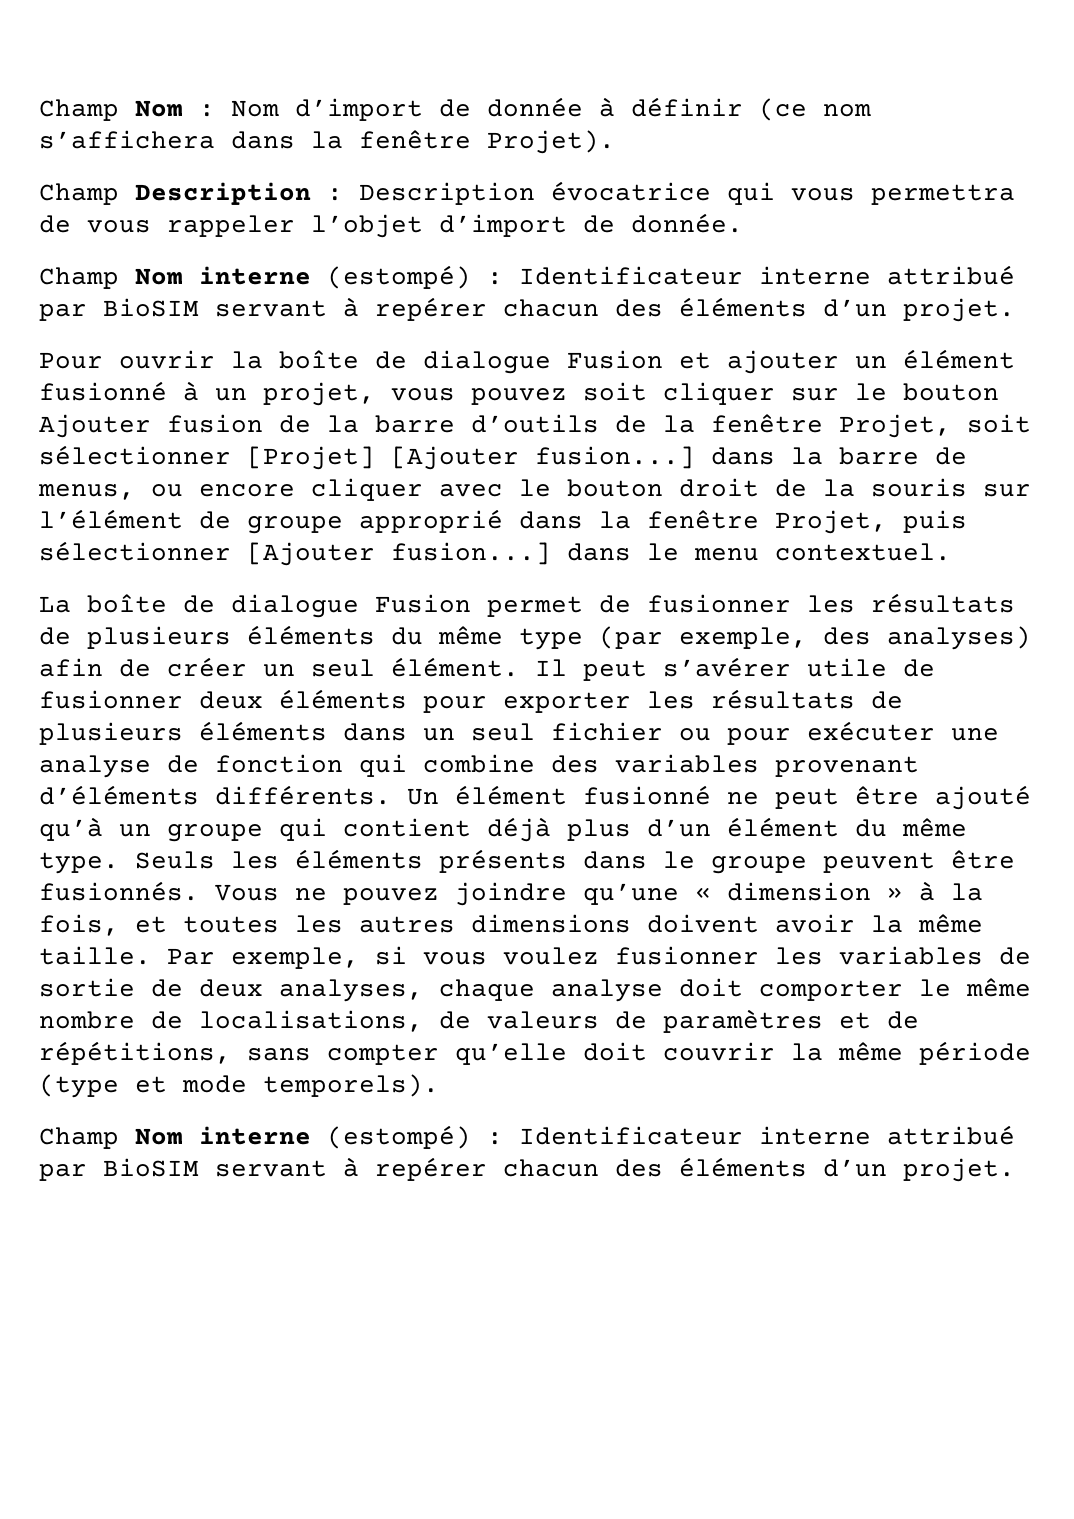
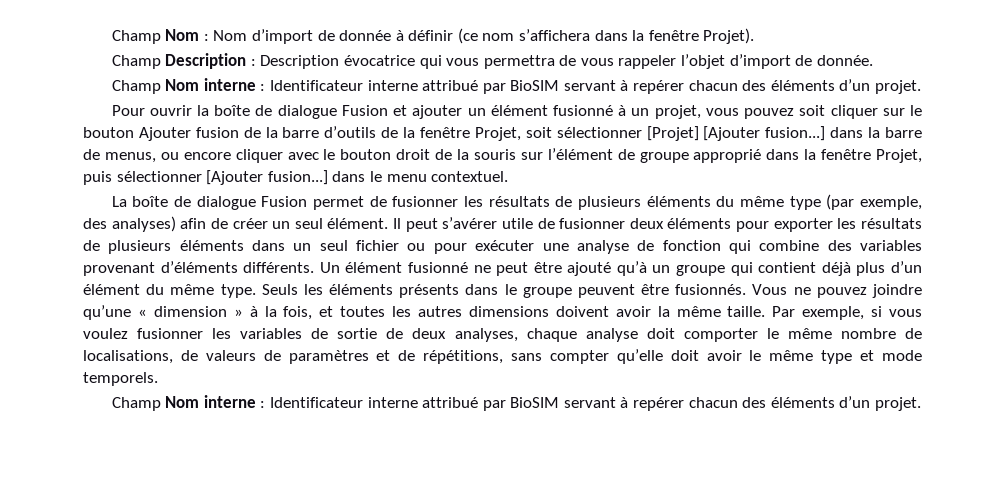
  Champ Description : Description évocatrice qui vous permettra de vous rappeler l’objet d’import de donnée.
- Champ Nom interne (estompé) : Identificateur interne attribué par BioSIM servant à repérer chacun des éléments d’un projet.
+ Champ Nom interne : Identificateur interne attribué par BioSIM servant à repérer chacun des éléments d’un projet.
- Par exemple, si vous voulez fusionner les variables de sortie de deux analyses, chaque analyse doit comporter le même nombre de localisations, de valeurs de paramètres et de répétitions, sans compter qu’elle doit couvrir la même période (type et mode temporels).
- Champ Nom interne (estompé) : Identificateur interne attribué par BioSIM servant à repérer chacun des éléments d’un projet.
+ Par exemple, si vous voulez fusionner les variables de sortie de deux analyses, chaque analyse doit comporter le même nombre de localisations, de valeurs de paramètres et de répétitions, sans compter qu’elle doit avoir le même type et mode temporels.
+ Champ Nom interne : Identificateur interne attribué par BioSIM servant à repérer chacun des éléments d’un projet.

